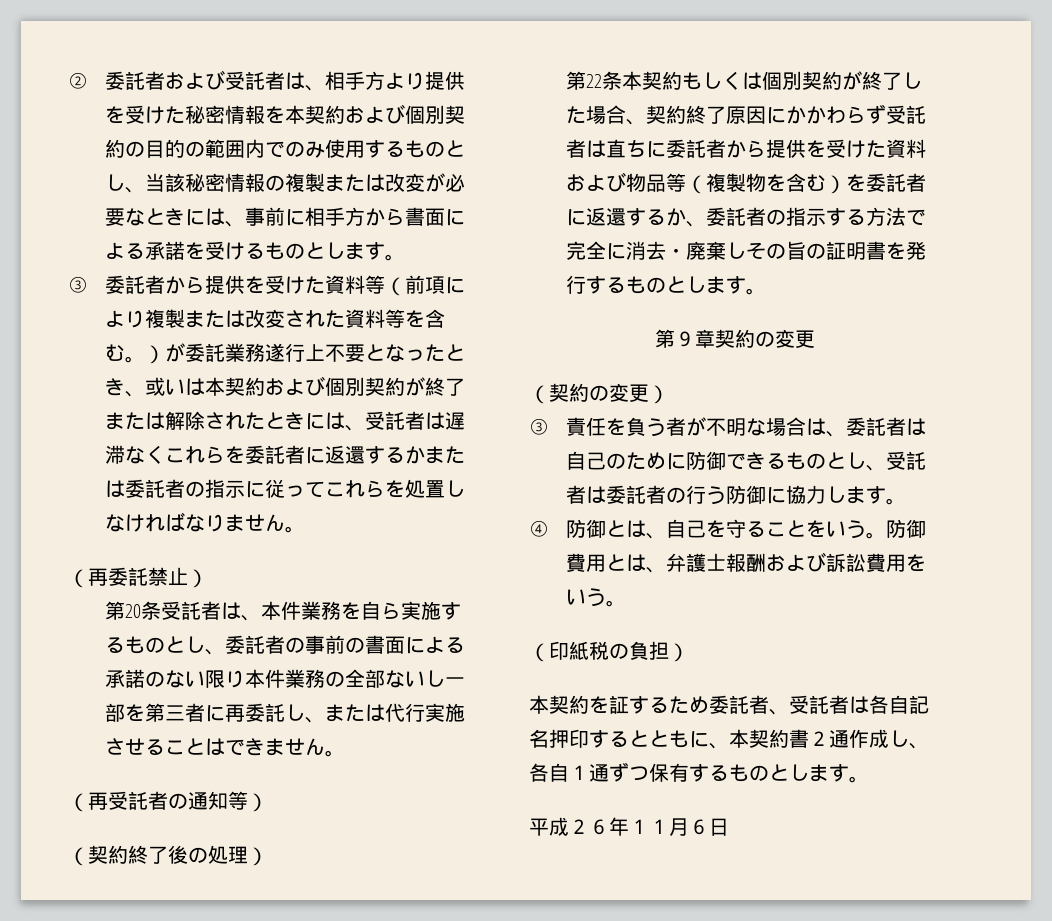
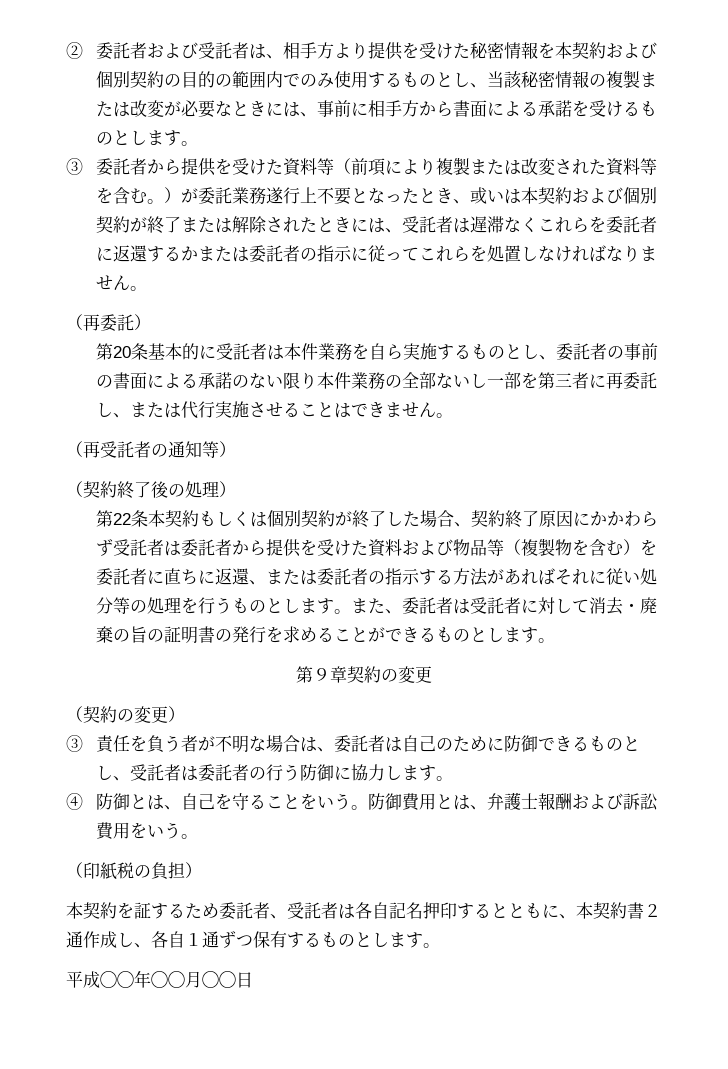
- （再委託禁止）
+ （再委託）
- 第20条受託者は、本件業務を自ら実施するものとし、委託者の事前の書面による承諾のない限り本件業務の全部ないし一部を第三者に再委託し、または代行実施させることはできません。
+ 第20条基本的に受託者は本件業務を自ら実施するものとし、委託者の事前の書面による承諾のない限り本件業務の全部ないし一部を第三者に再委託し、または代行実施させることはできません。
- 第22条本契約もしくは個別契約が終了した場合、契約終了原因にかかわらず受託者は直ちに委託者から提供を受けた資料および物品等（複製物を含む）を委託者に返還するか、委託者の指示する方法で完全に消去・廃棄しその旨の証明書を発行するものとします。
+ 第22条本契約もしくは個別契約が終了した場合、契約終了原因にかかわらず受託者は委託者から提供を受けた資料および物品等（複製物を含む）を委託者に直ちに返還、または委託者の指示する方法があればそれに従い処分等の処理を行うものとします。また、委託者は受託者に対して消去・廃棄の旨の証明書の発行を求めることができるものとします。
- 平成２６年１１月６日
+ 平成◯◯年◯◯月◯◯日

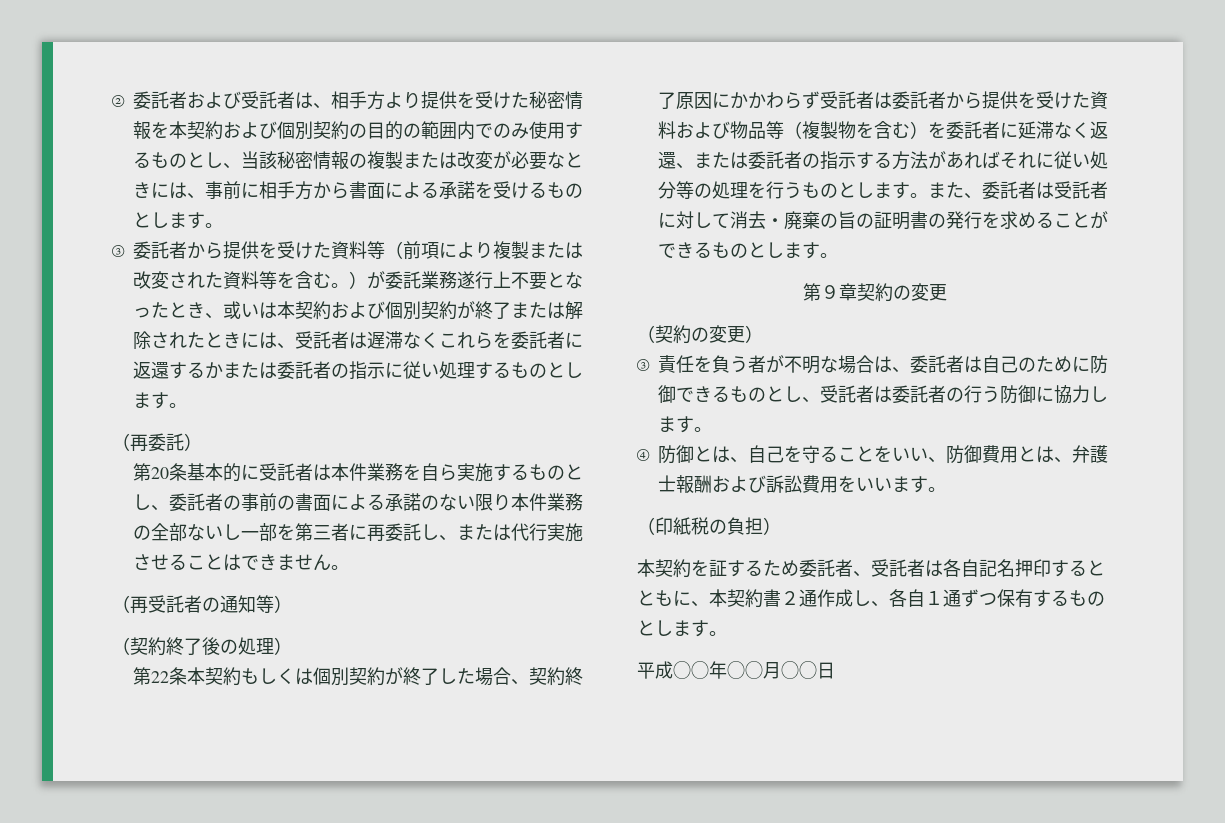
- ③委託者から提供を受けた資料等（前項により複製または改変された資料等を含む。）が委託業務遂行上不要となったとき、或いは本契約および個別契約が終了または解除されたときには、受託者は遅滞なくこれらを委託者に返還するかまたは委託者の指示に従ってこれらを処置しなければなりません。
+ ③委託者から提供を受けた資料等（前項により複製または改変された資料等を含む。）が委託業務遂行上不要となったとき、或いは本契約および個別契約が終了または解除されたときには、受託者は遅滞なくこれらを委託者に返還するかまたは委託者の指示に従い処理するものとします。
- 第22条本契約もしくは個別契約が終了した場合、契約終了原因にかかわらず受託者は委託者から提供を受けた資料および物品等（複製物を含む）を委託者に直ちに返還、または委託者の指示する方法があればそれに従い処分等の処理を行うものとします。
+ 第22条本契約もしくは個別契約が終了した場合、契約終了原因にかかわらず受託者は委託者から提供を受けた資料および物品等（複製物を含む）を委託者に延滞なく返還、または委託者の指示する方法があればそれに従い処分等の処理を行うものとします。
- ④防御とは、自己を守ることをいう。防御費用とは、弁護士報酬および訴訟費用をいう。
+ ④防御とは、自己を守ることをいい、防御費用とは、弁護士報酬および訴訟費用をいいます。

